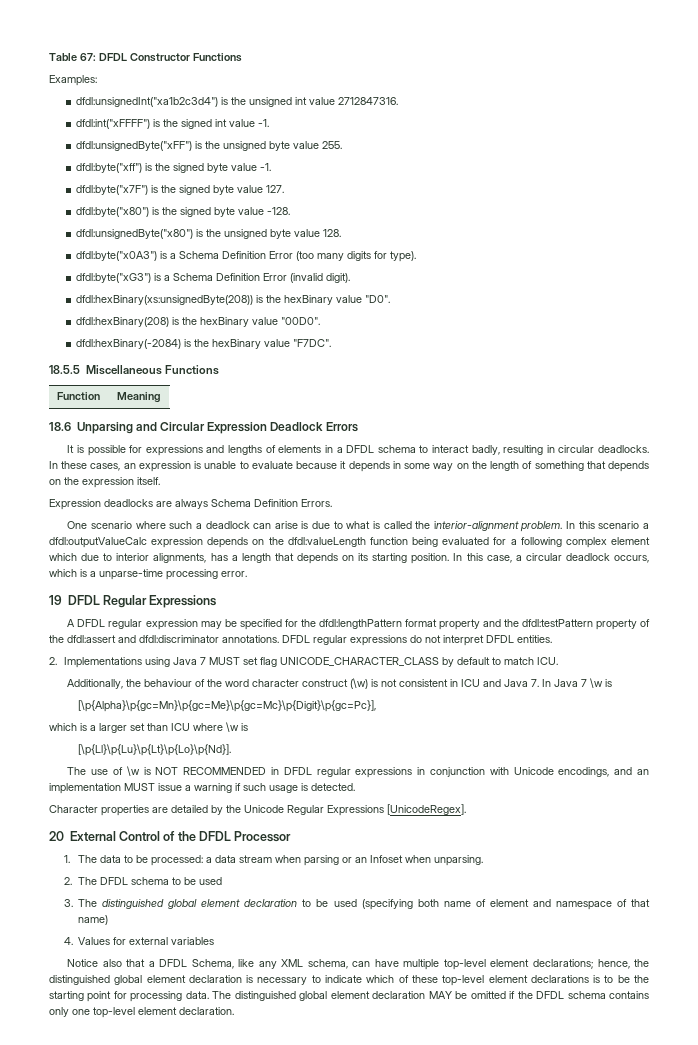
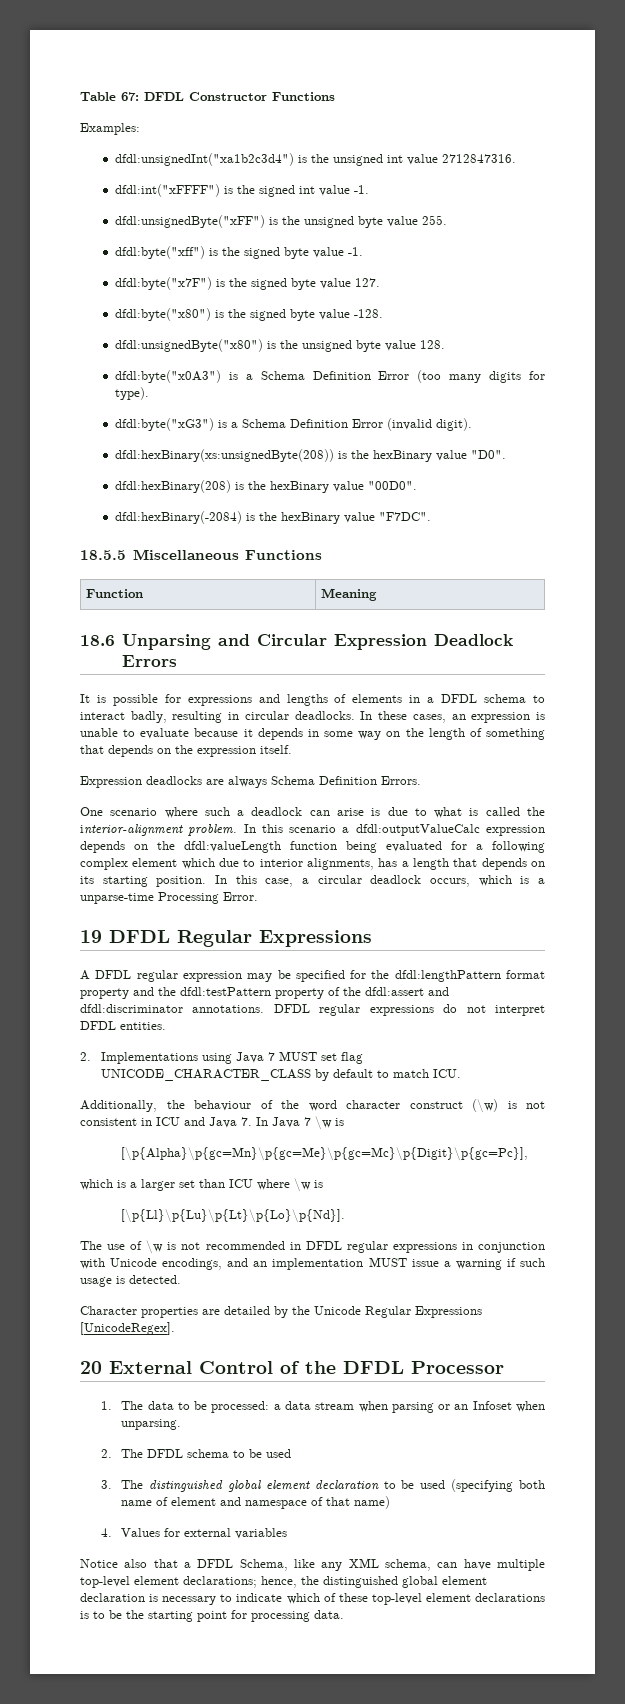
- In this case, a circular deadlock occurs, which is a unparse-time processing error.
+ In this case, a circular deadlock occurs, which is a unparse-time Processing Error.
- The use of \w is NOT RECOMMENDED in DFDL regular expressions in conjunction with Unicode encodings, and an implementation MUST issue a warning if such usage is detected.
+ The use of \w is not recommended in DFDL regular expressions in conjunction with Unicode encodings, and an implementation MUST issue a warning if such usage is detected.
- The distinguished global element declaration MAY be omitted if the DFDL schema contains only one top-level element declaration.

